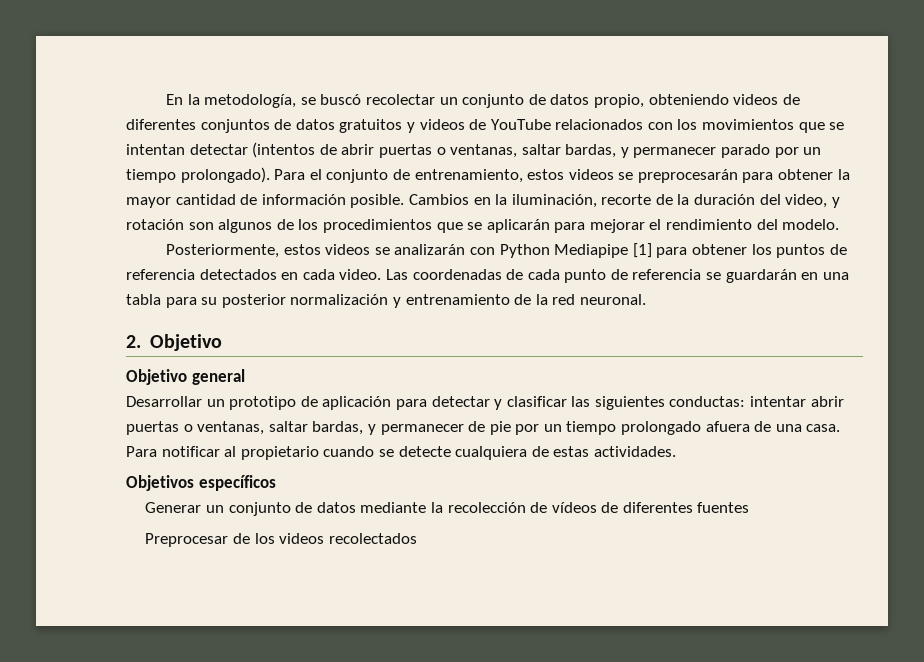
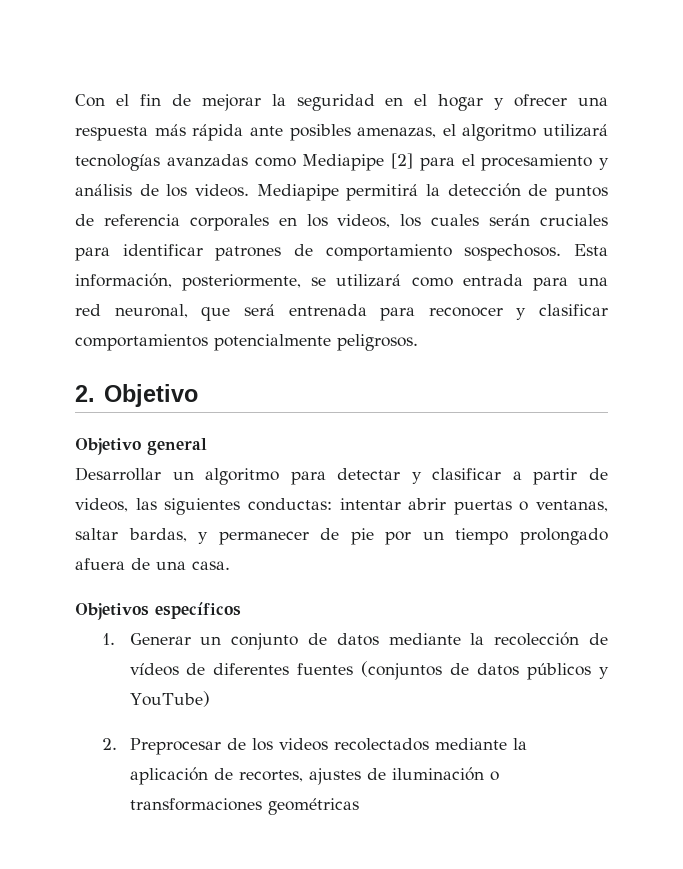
- En la metodología, se buscó recolectar un conjunto de datos propio, obteniendo videos de diferentes conjuntos de datos gratuitos y videos de YouTube relacionados con los movimientos que se intentan detectar (intentos de abrir puertas o ventanas, saltar bardas, y permanecer parado por un tiempo prolongado). Para el conjunto de entrenamiento, estos videos se preprocesarán para obtener la mayor cantidad de información posible. Cambios en la iluminación, recorte de la duración del video, y rotación son algunos de los procedimientos que se aplicarán para mejorar el rendimiento del modelo.
- Posteriormente, estos videos se analizarán con Python Mediapipe [1] para obtener los puntos de referencia detectados en cada video. Las coordenadas de cada punto de referencia se guardarán en una tabla para su posterior normalización y entrenamiento de la red neuronal.
+ Con el fin de mejorar la seguridad en el hogar y ofrecer una respuesta más rápida ante posibles amenazas, el algoritmo utilizará tecnologías avanzadas como Mediapipe [2] para el procesamiento y análisis de los videos. Mediapipe permitirá la detección de puntos de referencia corporales en los videos, los cuales serán cruciales para identificar patrones de comportamiento sospechosos. Esta información, posteriormente, se utilizará como entrada para una red neuronal, que será entrenada para reconocer y clasificar comportamientos potencialmente peligrosos.
- Desarrollar un prototipo de aplicación para detectar y clasificar las siguientes conductas: intentar abrir puertas o ventanas, saltar bardas, y permanecer de pie por un tiempo prolongado afuera de una casa. Para notificar al propietario cuando se detecte cualquiera de estas actividades.
+ Desarrollar un algoritmo para detectar y clasificar a partir de videos, las siguientes conductas: intentar abrir puertas o ventanas, saltar bardas, y permanecer de pie por un tiempo prolongado afuera de una casa.
- Generar un conjunto de datos mediante la recolección de vídeos de diferentes fuentes
- Preprocesar de los videos recolectados
+ 1. Generar un conjunto de datos mediante la recolección de vídeos de diferentes fuentes (conjuntos de datos públicos y YouTube)
+ 2. Preprocesar de los videos recolectados mediante la aplicación de recortes, ajustes de iluminación o transformaciones geométricas

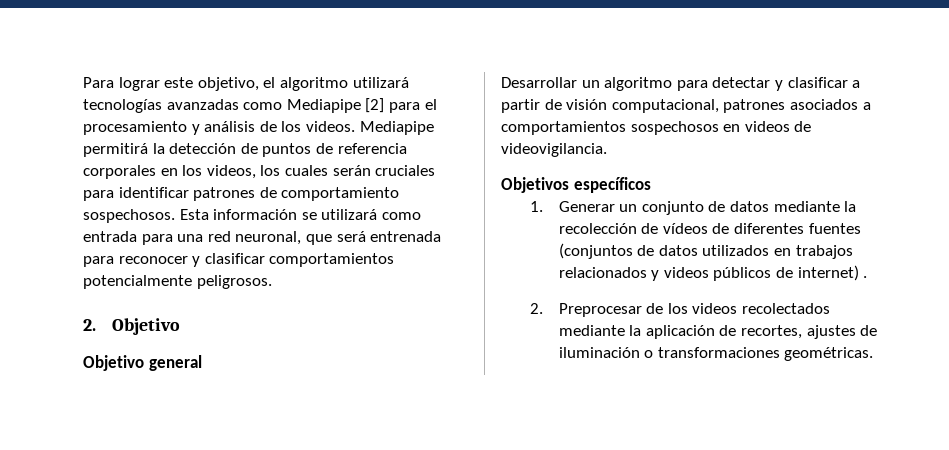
- Con el fin de mejorar la seguridad en el hogar y ofrecer una respuesta más rápida ante posibles amenazas, el algoritmo utilizará tecnologías avanzadas como Mediapipe [2] para el procesamiento y análisis de los videos.
+ Para lograr este objetivo, el algoritmo utilizará tecnologías avanzadas como Mediapipe [2] para el procesamiento y análisis de los videos.
- Esta información, posteriormente, se utilizará como entrada para una red neuronal, que será entrenada para reconocer y clasificar comportamientos potencialmente peligrosos.
+ Esta información se utilizará como entrada para una red neuronal, que será entrenada para reconocer y clasificar comportamientos potencialmente peligrosos.
- Desarrollar un algoritmo para detectar y clasificar a partir de videos, las siguientes conductas: intentar abrir puertas o ventanas, saltar bardas, y permanecer de pie por un tiempo prolongado afuera de una casa.
+ Desarrollar un algoritmo para detectar y clasificar a partir de visión computacional, patrones asociados a comportamientos sospechosos en videos de videovigilancia.
- 1. Generar un conjunto de datos mediante la recolección de vídeos de diferentes fuentes (conjuntos de datos públicos y YouTube)
+ 1. Generar un conjunto de datos mediante la recolección de vídeos de diferentes fuentes (conjuntos de datos utilizados en trabajos relacionados y videos públicos de internet) .
- 2. Preprocesar de los videos recolectados mediante la aplicación de recortes, ajustes de iluminación o transformaciones geométricas
+ 2. Preprocesar de los videos recolectados mediante la aplicación de recortes, ajustes de iluminación o transformaciones geométricas.

